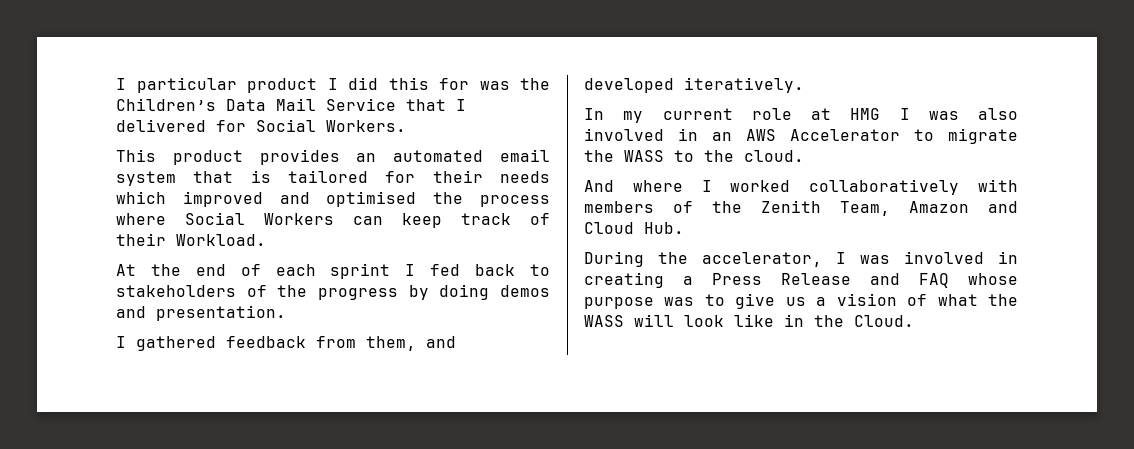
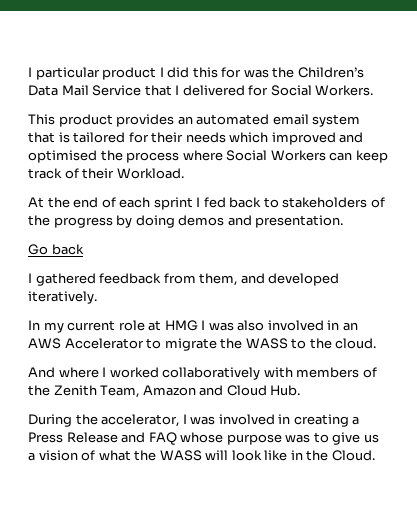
+ Go back

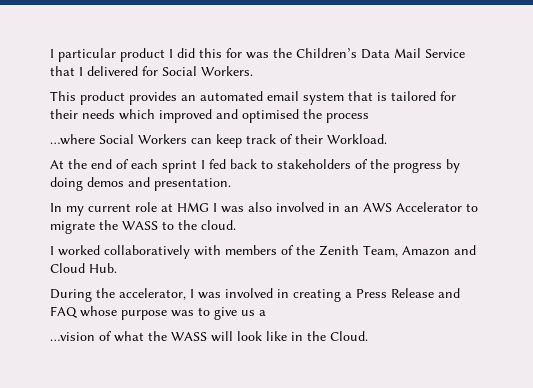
- This product provides an automated email system that is tailored for their needs which improved and optimised the process where Social Workers can keep track of their Workload.
+ This product provides an automated email system that is tailored for their needs which improved and optimised the process
+ …where Social Workers can keep track of their Workload.
- Go back
- I gathered feedback from them, and developed iteratively.
- And where I worked collaboratively with members of the Zenith Team, Amazon and Cloud Hub.
+ I worked collaboratively with members of the Zenith Team, Amazon and Cloud Hub.
- During the accelerator, I was involved in creating a Press Release and FAQ whose purpose was to give us a vision of what the WASS will look like in the Cloud.
+ During the accelerator, I was involved in creating a Press Release and FAQ whose purpose was to give us a
+ …vision of what the WASS will look like in the Cloud.

